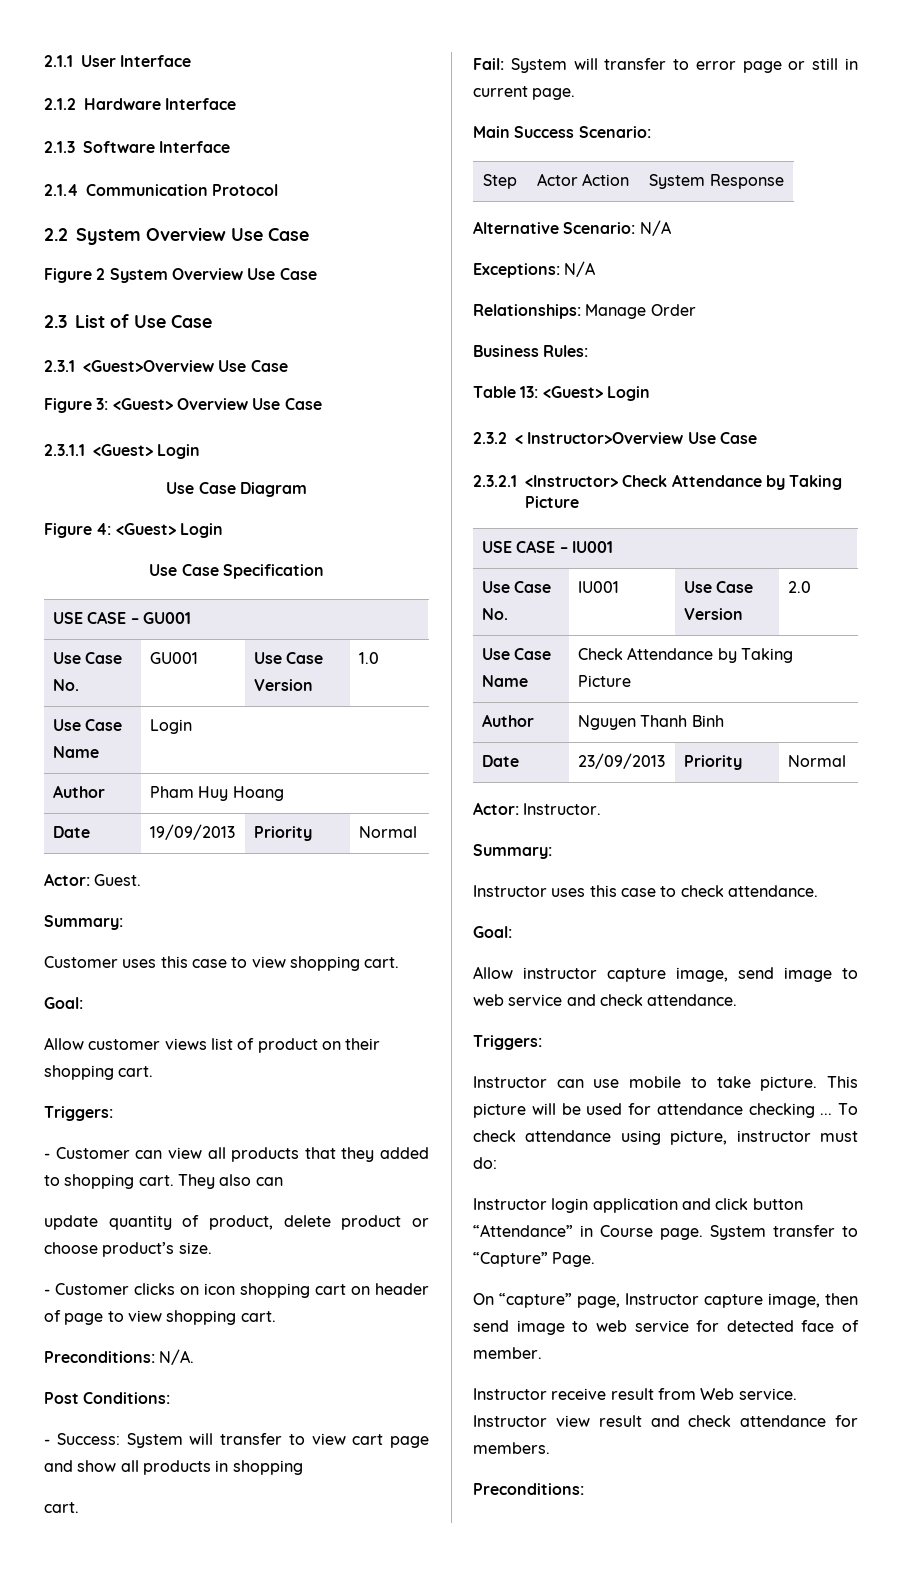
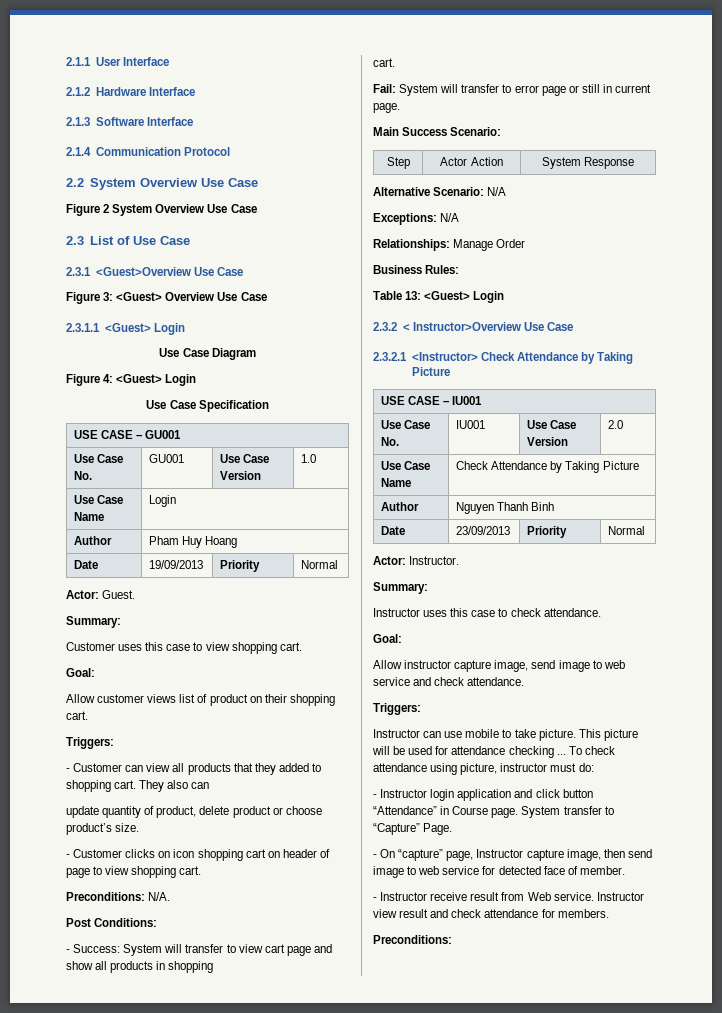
- Instructor login application and click button “Attendance” in Course page.
+ - Instructor login application and click button “Attendance” in Course page.
- On “capture” page, Instructor capture image, then send image to web service for detected face of member.
+ - On “capture” page, Instructor capture image, then send image to web service for detected face of member.
- Instructor receive result from Web service.
+ - Instructor receive result from Web service.

